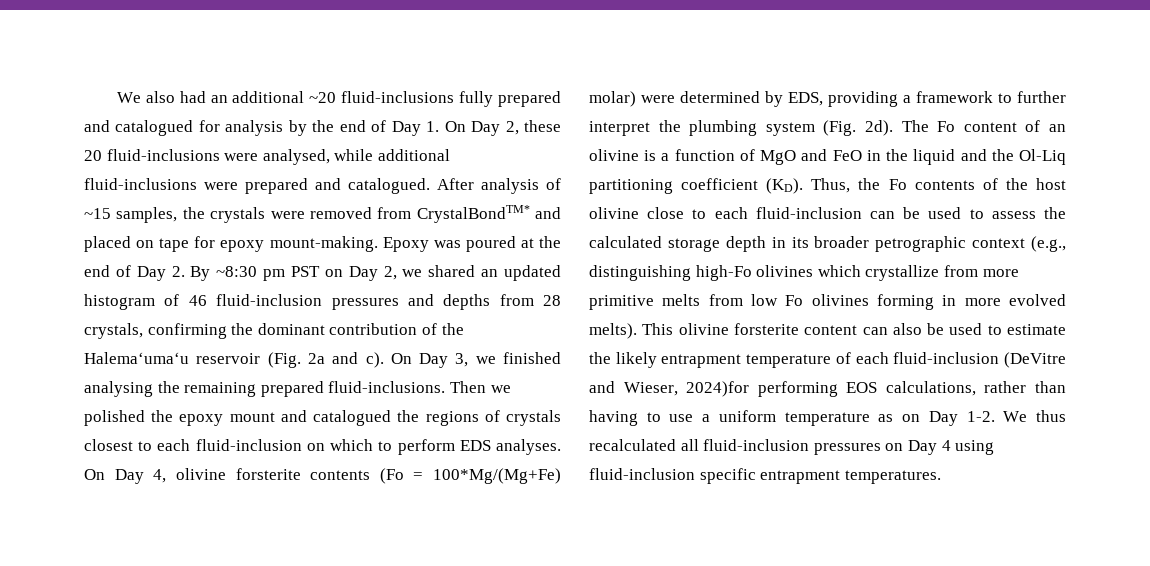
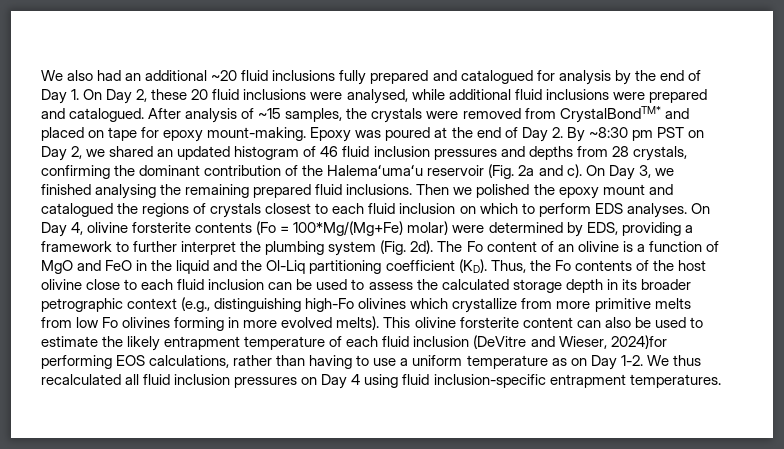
- We also had an additional ~20 fluid-inclusions fully prepared and catalogued for analysis by the end of Day 1. On Day 2, these 20 fluid-inclusions were analysed, while additional fluid-inclusions were prepared and catalogued.
+ We also had an additional ~20 fluid inclusions fully prepared and catalogued for analysis by the end of Day 1. On Day 2, these 20 fluid inclusions were analysed, while additional fluid inclusions were prepared and catalogued.
- Epoxy was poured at the end of Day 2. By ~8:30 pm PST on Day 2, we shared an updated histogram of 46 fluid-inclusion pressures and depths from 28 crystals, confirming the dominant contribution of the Halemaʻumaʻu reservoir (Fig. 2a and c).
+ Epoxy was poured at the end of Day 2. By ~8:30 pm PST on Day 2, we shared an updated histogram of 46 fluid inclusion pressures and depths from 28 crystals, confirming the dominant contribution of the Halemaʻumaʻu reservoir (Fig. 2a and c).
- On Day 3, we finished analysing the remaining prepared fluid-inclusions.
+ On Day 3, we finished analysing the remaining prepared fluid inclusions.
- Then we polished the epoxy mount and catalogued the regions of crystals closest to each fluid-inclusion on which to perform EDS analyses.
+ Then we polished the epoxy mount and catalogued the regions of crystals closest to each fluid inclusion on which to perform EDS analyses.
- The Fo content of an olivine is a function of MgO and FeO in the liquid and the Ol-Liq partitioning coefficient (KD). Thus, the Fo contents of the host olivine close to each fluid-inclusion can be used to assess the calculated storage depth in its broader petrographic context (e.g., distinguishing high-Fo olivines which crystallize from more primitive melts from low Fo olivines forming in more evolved melts).
+ The Fo content of an olivine is a function of MgO and FeO in the liquid and the Ol-Liq partitioning coefficient (KD). Thus, the Fo contents of the host olivine close to each fluid inclusion can be used to assess the calculated storage depth in its broader petrographic context (e.g., distinguishing high-Fo olivines which crystallize from more primitive melts from low Fo olivines forming in more evolved melts).
- This olivine forsterite content can also be used to estimate the likely entrapment temperature of each fluid-inclusion (DeVitre and Wieser, 2024)for performing EOS calculations, rather than having to use a uniform temperature as on Day 1-2.
+ This olivine forsterite content can also be used to estimate the likely entrapment temperature of each fluid inclusion (DeVitre and Wieser, 2024)for performing EOS calculations, rather than having to use a uniform temperature as on Day 1-2.
- We thus recalculated all fluid-inclusion pressures on Day 4 using fluid-inclusion specific entrapment temperatures.
+ We thus recalculated all fluid inclusion pressures on Day 4 using fluid inclusion-specific entrapment temperatures.

